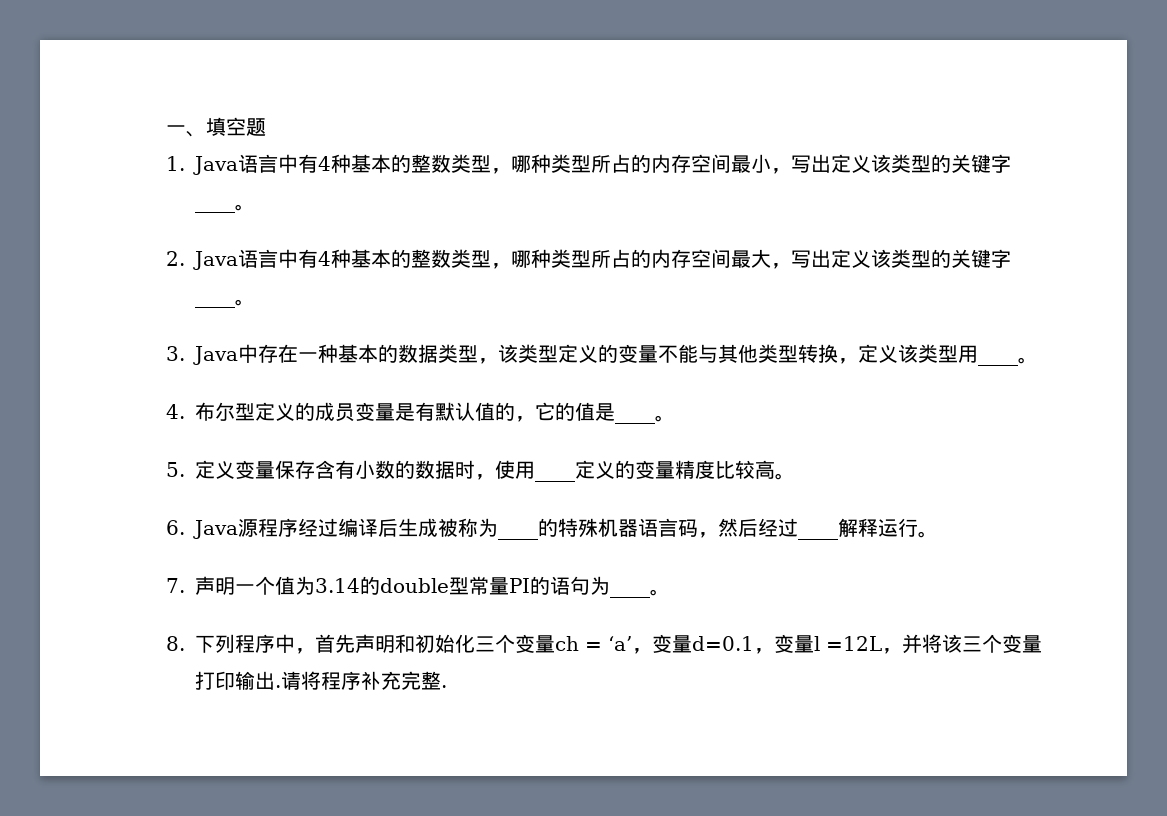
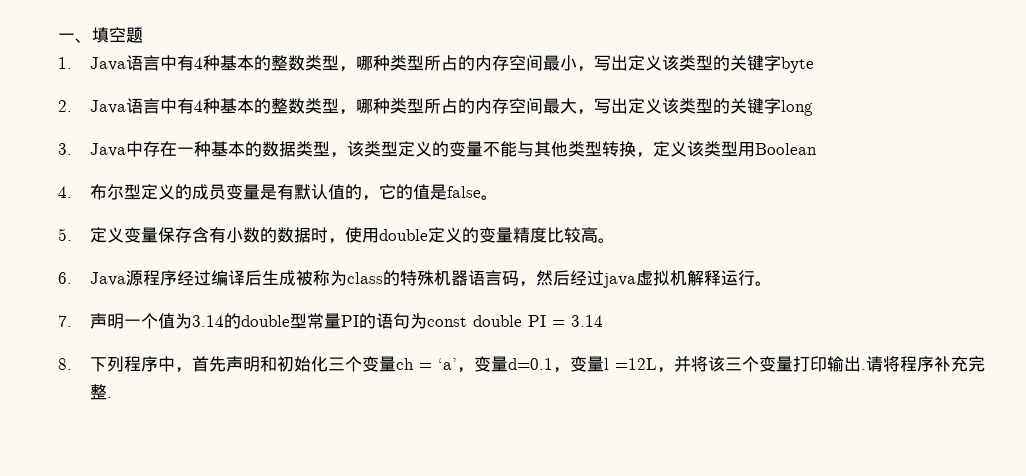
- 1. Java语言中有4种基本的整数类型，哪种类型所占的内存空间最小，写出定义该类型的关键字____。
+ 1. Java语言中有4种基本的整数类型，哪种类型所占的内存空间最小，写出定义该类型的关键字byte
- 2. Java语言中有4种基本的整数类型，哪种类型所占的内存空间最大，写出定义该类型的关键字____。
+ 2. Java语言中有4种基本的整数类型，哪种类型所占的内存空间最大，写出定义该类型的关键字long
- 3. Java中存在一种基本的数据类型，该类型定义的变量不能与其他类型转换，定义该类型用____。
+ 3. Java中存在一种基本的数据类型，该类型定义的变量不能与其他类型转换，定义该类型用Boolean
- 4.布尔型定义的成员变量是有默认值的，它的值是____。
+ 4.布尔型定义的成员变量是有默认值的，它的值是false。
- 5.定义变量保存含有小数的数据时，使用____定义的变量精度比较高。
+ 5.定义变量保存含有小数的数据时，使用double定义的变量精度比较高。
- 6. Java源程序经过编译后生成被称为____的特殊机器语言码，然后经过____解释运行。
+ 6. Java源程序经过编译后生成被称为class的特殊机器语言码，然后经过java虚拟机解释运行。
- 7.声明一个值为3.14的double型常量PI的语句为____。
+ 7.声明一个值为3.14的double型常量PI的语句为const double PI = 3.14

